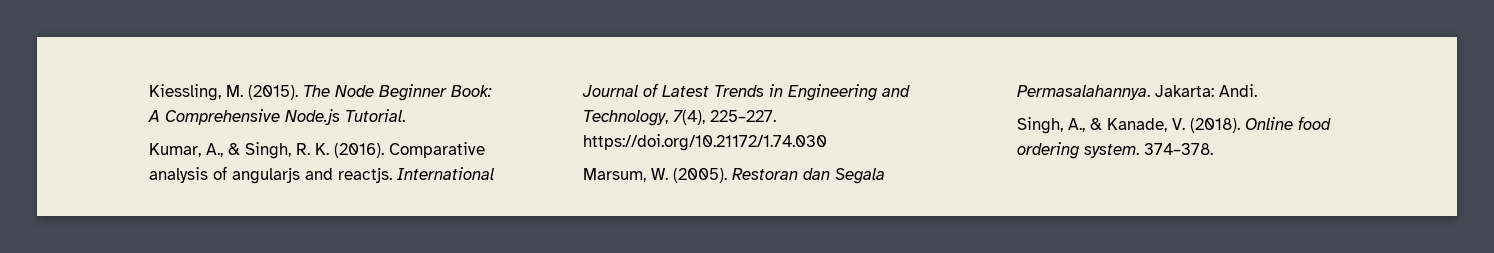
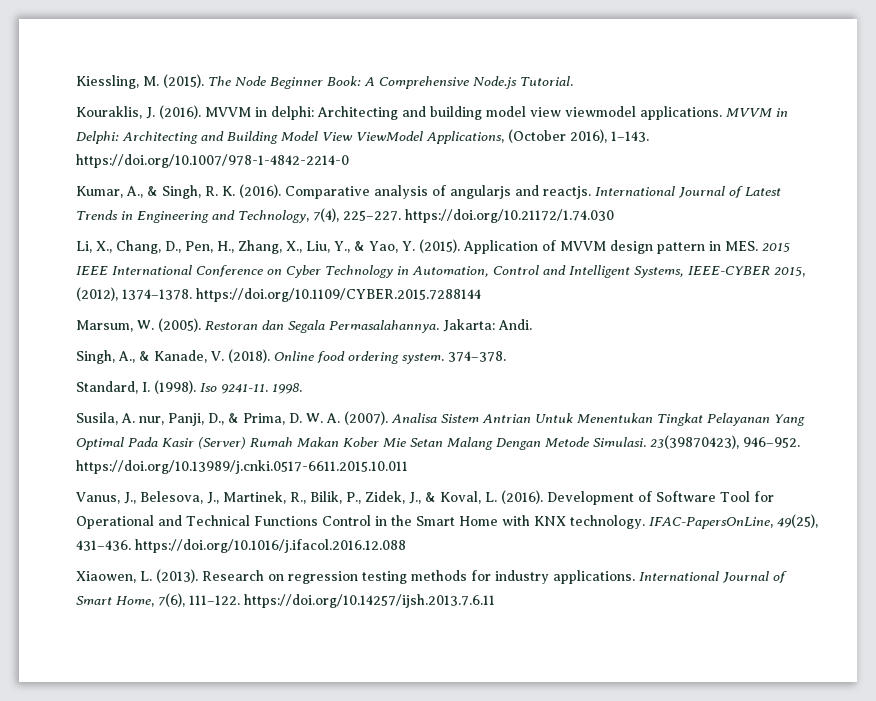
+ Kouraklis, J. (2016). MVVM in delphi: Architecting and building model view viewmodel applications. MVVM in Delphi: Architecting and Building Model View ViewModel Applications, (October 2016), 1–143. https://doi.org/10.1007/978-1-4842-2214-0
+ Li, X., Chang, D., Pen, H., Zhang, X., Liu, Y., & Yao, Y. (2015). Application of MVVM design pattern in MES. 2015 IEEE International Conference on Cyber Technology in Automation, Control and Intelligent Systems, IEEE-CYBER 2015, (2012), 1374–1378. https://doi.org/10.1109/CYBER.2015.7288144
+ Standard, I. (1998). Iso 9241-11. 1998.
+ Susila, A. nur, Panji, D., & Prima, D. W. A. (2007). Analisa Sistem Antrian Untuk Menentukan Tingkat Pelayanan Yang Optimal Pada Kasir (Server) Rumah Makan Kober Mie Setan Malang Dengan Metode Simulasi. 23(39870423), 946–952. https://doi.org/10.13989/j.cnki.0517-6611.2015.10.011
+ Vanus, J., Belesova, J., Martinek, R., Bilik, P., Zidek, J., & Koval, L. (2016). Development of Software Tool for Operational and Technical Functions Control in the Smart Home with KNX technology. IFAC-PapersOnLine, 49(25), 431–436. https://doi.org/10.1016/j.ifacol.2016.12.088
+ Xiaowen, L. (2013). Research on regression testing methods for industry applications. International Journal of Smart Home, 7(6), 111–122. https://doi.org/10.14257/ijsh.2013.7.6.11

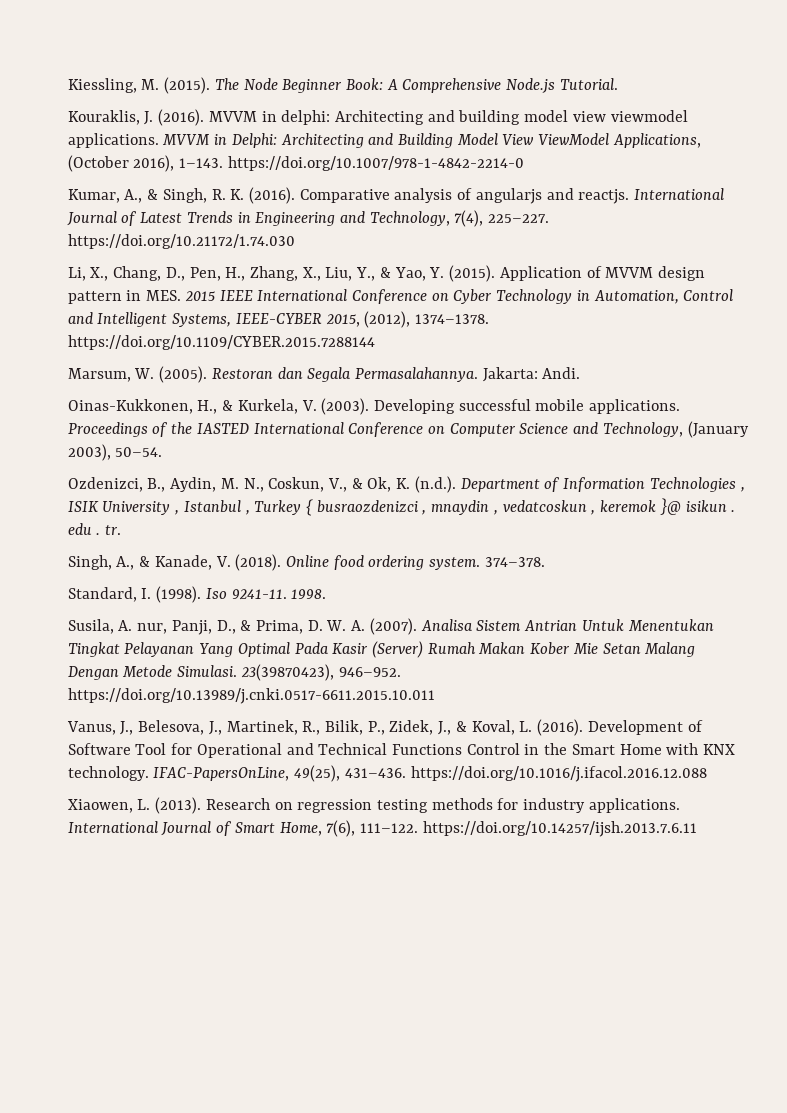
+ Oinas-Kukkonen, H., & Kurkela, V. (2003). Developing successful mobile applications. Proceedings of the IASTED International Conference on Computer Science and Technology, (January 2003), 50–54.
+ Ozdenizci, B., Aydin, M. N., Coskun, V., & Ok, K. (n.d.). Department of Information Technologies , ISIK University , Istanbul , Turkey { busraozdenizci , mnaydin , vedatcoskun , keremok }@ isikun . edu . tr.

